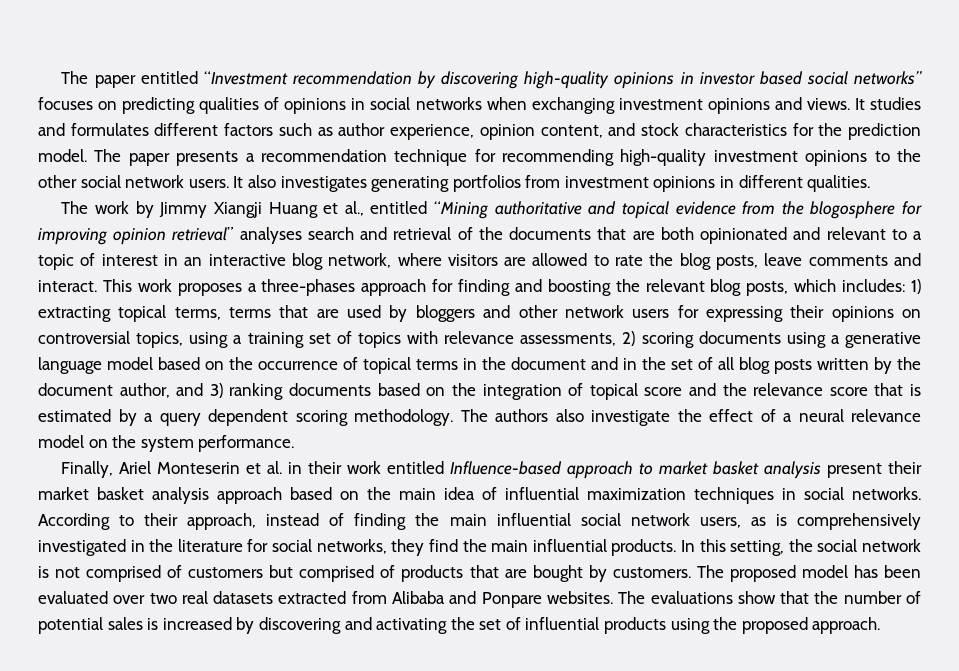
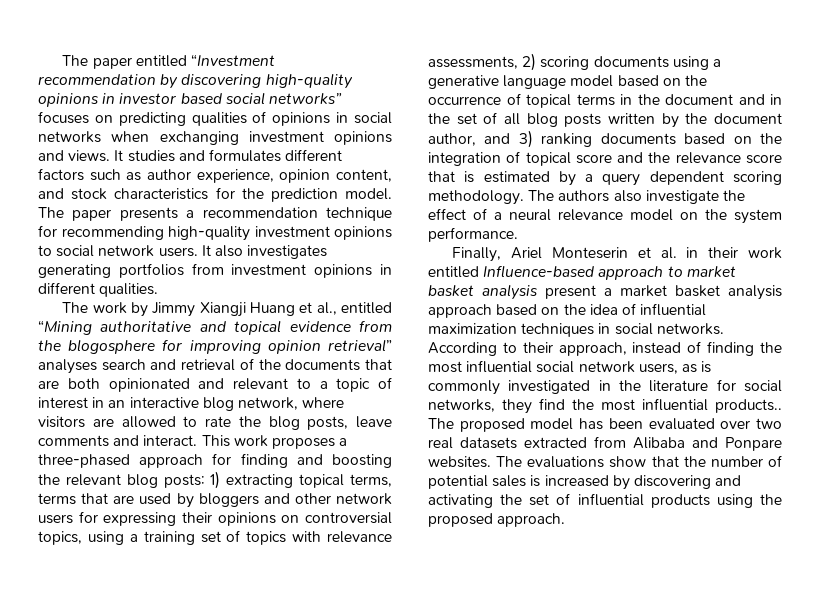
- The paper presents a recommendation technique for recommending high-quality investment opinions to the other social network users.
+ The paper presents a recommendation technique for recommending high-quality investment opinions to social network users.
- This work proposes a three-phases approach for finding and boosting the relevant blog posts, which includes:
+ This work proposes a three-phased approach for finding and boosting the relevant blog posts:
- Finally, Ariel Monteserin et al. in their work entitled Influence-based approach to market basket analysis present their market basket analysis approach based on the main idea of influential maximization techniques in social networks.
+ Finally, Ariel Monteserin et al. in their work entitled Influence-based approach to market basket analysis present a market basket analysis approach based on the idea of influential maximization techniques in social networks.
- According to their approach, instead of finding the main influential social network users, as is comprehensively investigated in the literature for social networks, they find the main influential products. In this setting, the social network is not comprised of customers but comprised of products that are bought by customers.
+ According to their approach, instead of finding the most influential social network users, as is commonly investigated in the literature for social networks, they find the most influential products..

